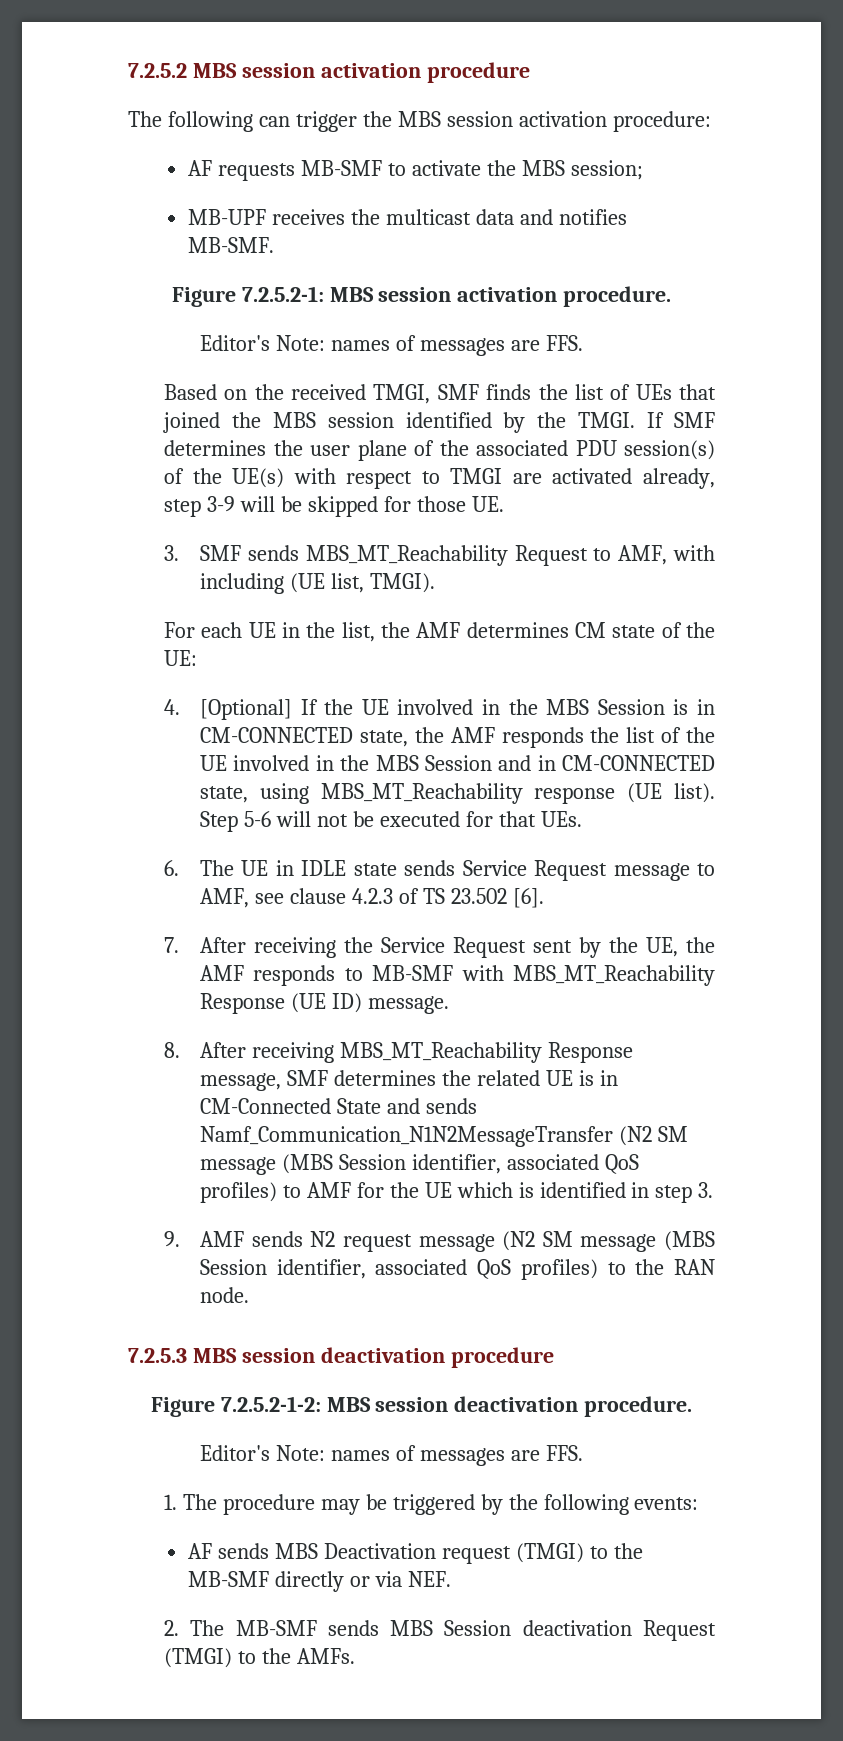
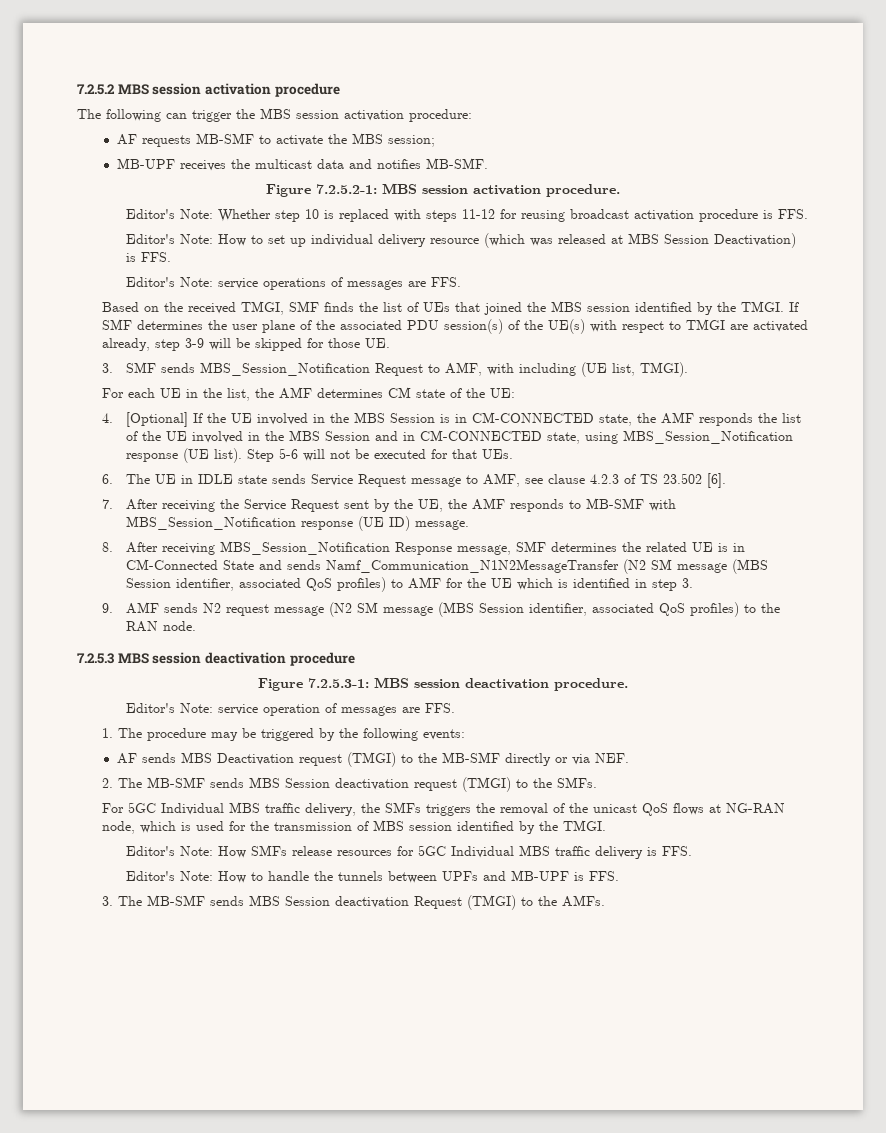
  Figure 7.2.5.2-1: MBS session activation procedure.
- Editor's Note: names of messages are FFS.
+ Editor's Note: Whether step 10 is replaced with steps 11-12 for reusing broadcast activation procedure is FFS.
+ Editor's Note: How to set up individual delivery resource (which was released at MBS Session Deactivation) is FFS.
+ Editor's Note: service operations of messages are FFS.
- 3. SMF sends MBS_MT_Reachability Request to AMF, with including (UE list, TMGI).
+ 3. SMF sends MBS_Session_Notification Request to AMF, with including (UE list, TMGI).
- 4. [Optional] If the UE involved in the MBS Session is in CM-CONNECTED state, the AMF responds the list of the UE involved in the MBS Session and in CM-CONNECTED state, using MBS_MT_Reachability response (UE list).
+ 4. [Optional] If the UE involved in the MBS Session is in CM-CONNECTED state, the AMF responds the list of the UE involved in the MBS Session and in CM-CONNECTED state, using MBS_Session_Notification response (UE list).
- 7. After receiving the Service Request sent by the UE, the AMF responds to MB-SMF with MBS_MT_Reachability Response (UE ID) message.
+ 7. After receiving the Service Request sent by the UE, the AMF responds to MB-SMF with MBS_Session_Notification response (UE ID) message.
- 8. After receiving MBS_MT_Reachability Response message, SMF determines the related UE is in CM-Connected State and sends Namf_Communication_N1N2MessageTransfer (N2 SM message (MBS Session identifier, associated QoS profiles) to AMF for the UE which is identified in step 3.
+ 8. After receiving MBS_Session_Notification Response message, SMF determines the related UE is in CM-Connected State and sends Namf_Communication_N1N2MessageTransfer (N2 SM message (MBS Session identifier, associated QoS profiles) to AMF for the UE which is identified in step 3.
- Figure 7.2.5.2-1-2: MBS session deactivation procedure.
- Editor's Note: names of messages are FFS.
+ Figure 7.2.5.3-1: MBS session deactivation procedure.
+ Editor's Note: service operation of messages are FFS.
- 2. The MB-SMF sends MBS Session deactivation Request (TMGI) to the AMFs.
+ 2. The MB-SMF sends MBS Session deactivation request (TMGI) to the SMFs.
+ For 5GC Individual MBS traffic delivery, the SMFs triggers the removal of the unicast QoS flows at NG-RAN node, which is used for the transmission of MBS session identified by the TMGI.
+ Editor's Note: How SMFs release resources for 5GC Individual MBS traffic delivery is FFS.
+ Editor's Note: How to handle the tunnels between UPFs and MB-UPF is FFS.
+ 3. The MB-SMF sends MBS Session deactivation Request (TMGI) to the AMFs.

